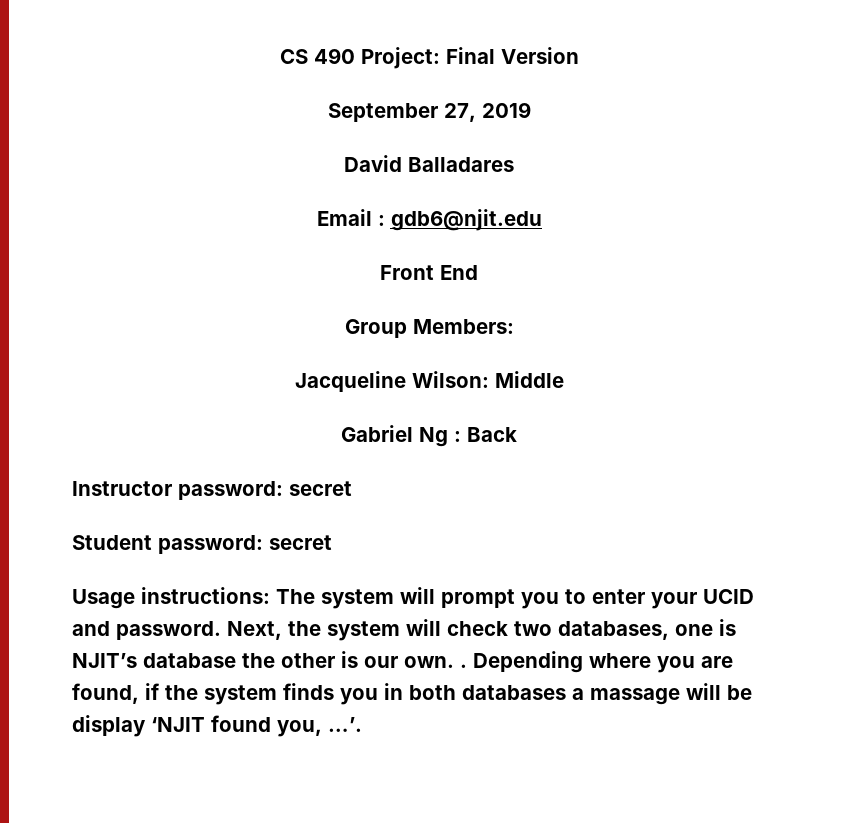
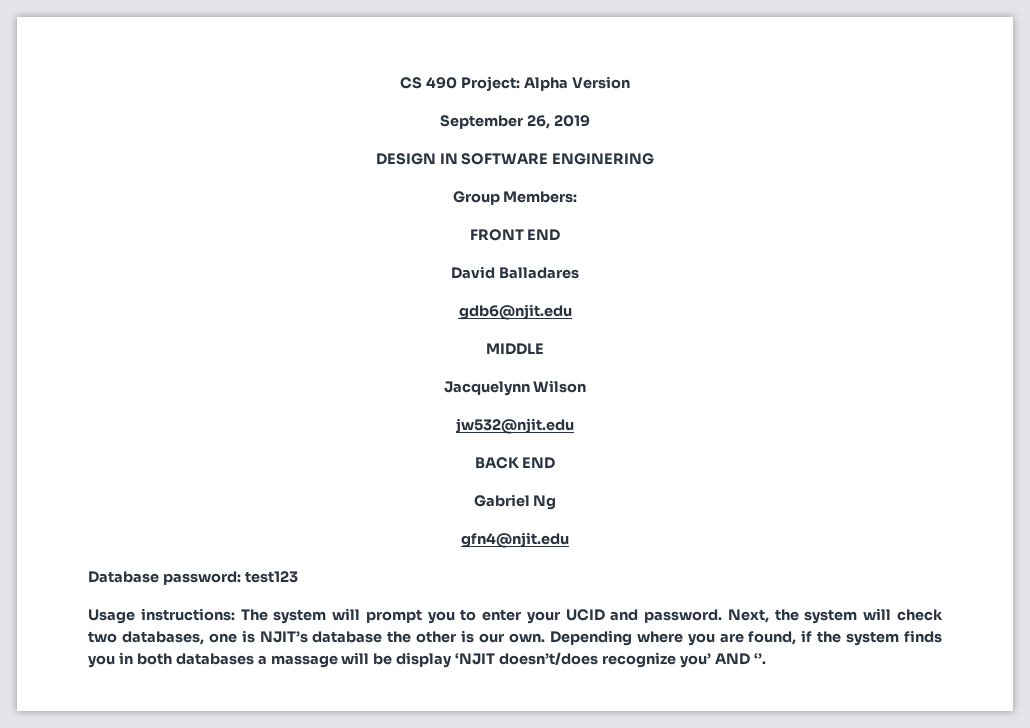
- CS 490 Project: Final Version
+ CS 490 Project: Alpha Version
- September 27, 2019
+ September 26, 2019
+ DESIGN IN SOFTWARE ENGINERING
+ Group Members:
+ FRONT END
- Email : gdb6@njit.edu
+ gdb6@njit.edu
- Front End
- Group Members:
- Jacqueline Wilson: Middle
- Gabriel Ng : Back
- Instructor password: secret
- Student password: secret
+ MIDDLE
+ Jacquelynn Wilson
+ jw532@njit.edu
+ BACK END
+ Gabriel Ng
+ gfn4@njit.edu
+ Database password: test123
- Next, the system will check two databases, one is NJIT’s database the other is our own. .
+ Next, the system will check two databases, one is NJIT’s database the other is our own.
- Depending where you are found, if the system finds you in both databases a massage will be display ‘NJIT found you, …’.
+ Depending where you are found, if the system finds you in both databases a massage will be display ‘NJIT doesn’t/does recognize you’ AND ‘’.

